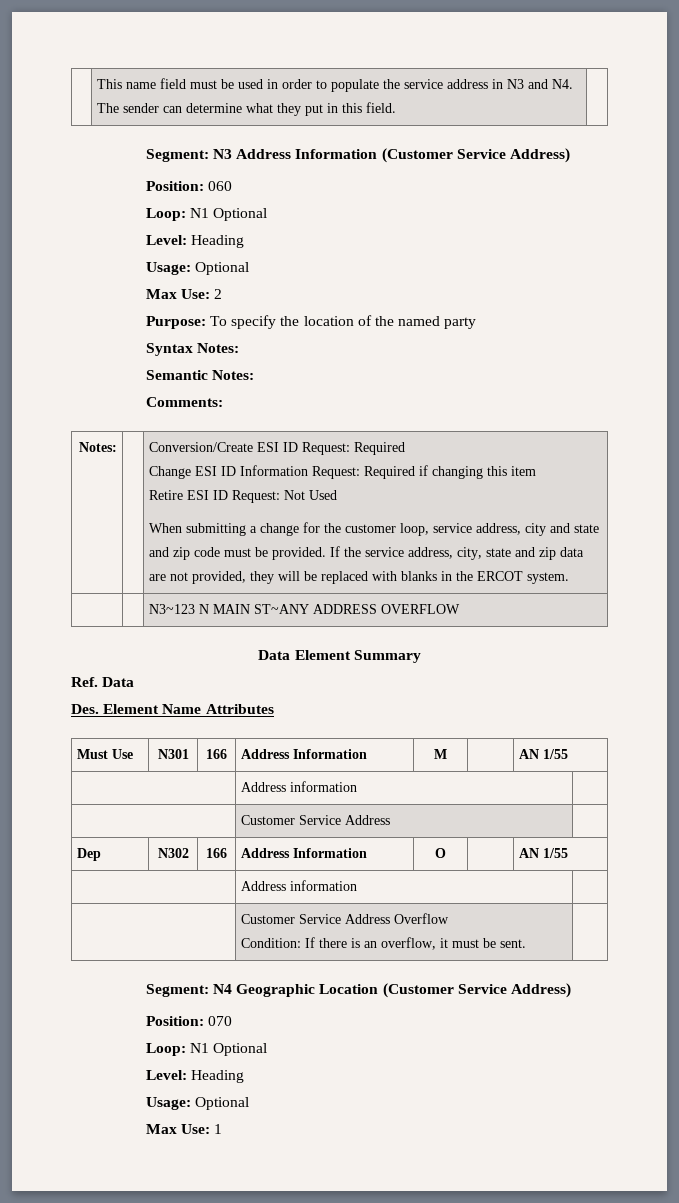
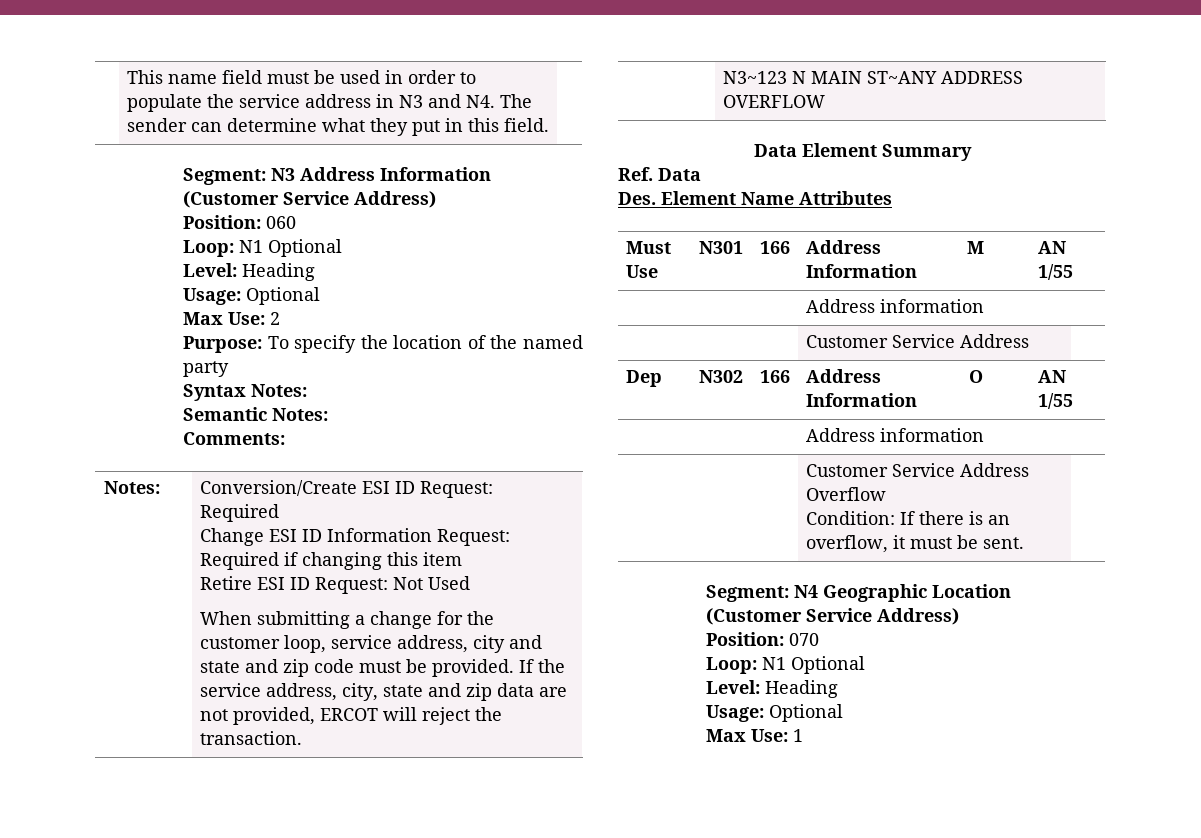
- If the service address, city, state and zip data are not provided, they will be replaced with blanks in the ERCOT system.
+ If the service address, city, state and zip data are not provided, ERCOT will reject the transaction.

